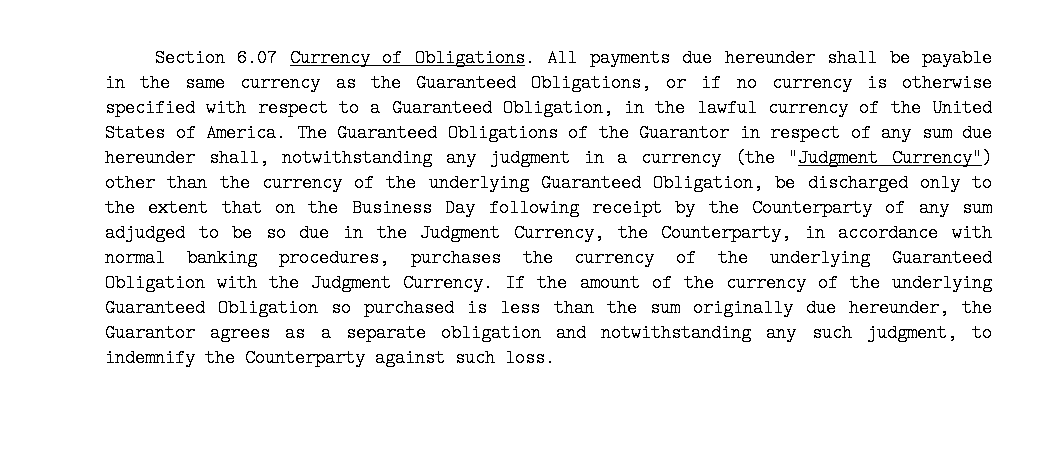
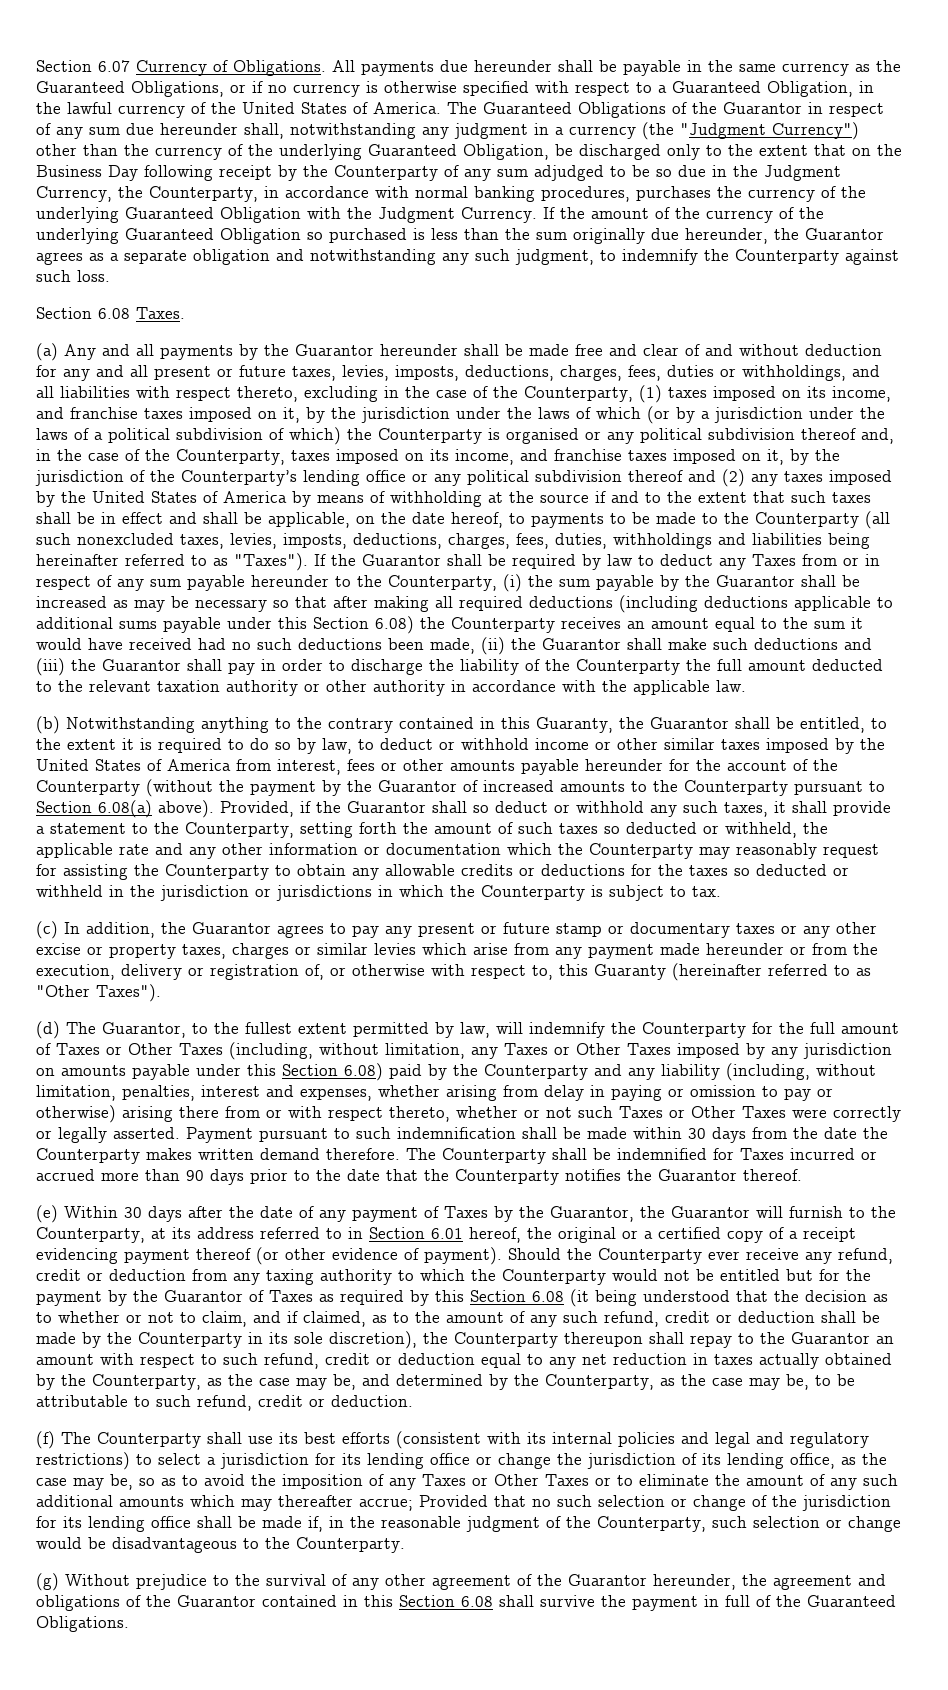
+ Section 6.08 Taxes.
+ (a) Any and all payments by the Guarantor hereunder shall be made free and clear of and without deduction for any and all present or future taxes, levies, imposts, deductions, charges, fees, duties or withholdings, and all liabilities with respect thereto, excluding in the case of the Counterparty, (1) taxes imposed on its income, and franchise taxes imposed on it, by the jurisdiction under the laws of which (or by a jurisdiction under the laws of a political subdivision of which) the Counterparty is organised or any political subdivision thereof and, in the case of the Counterparty, taxes imposed on its income, and franchise taxes imposed on it, by the jurisdiction of the Counterparty’s lending office or any political subdivision thereof and (2) any taxes imposed by the United States of America by means of withholding at the source if and to the extent that such taxes shall be in effect and shall be applicable, on the date hereof, to payments to be made to the Counterparty (all such nonexcluded taxes, levies, imposts, deductions, charges, fees, duties, withholdings and liabilities being hereinafter referred to as "Taxes"). If the Guarantor shall be required by law to deduct any Taxes from or in respect of any sum payable hereunder to the Counterparty, (i) the sum payable by the Guarantor shall be increased as may be necessary so that after making all required deductions (including deductions applicable to additional sums payable under this Section 6.08) the Counterparty receives an amount equal to the sum it would have received had no such deductions been made, (ii) the Guarantor shall make such deductions and (iii) the Guarantor shall pay in order to discharge the liability of the Counterparty the full amount deducted to the relevant taxation authority or other authority in accordance with the applicable law.
+ (b) Notwithstanding anything to the contrary contained in this Guaranty, the Guarantor shall be entitled, to the extent it is required to do so by law, to deduct or withhold income or other similar taxes imposed by the United States of America from interest, fees or other amounts payable hereunder for the account of the Counterparty (without the payment by the Guarantor of increased amounts to the Counterparty pursuant to Section 6.08(a) above). Provided, if the Guarantor shall so deduct or withhold any such taxes, it shall provide a statement to the Counterparty, setting forth the amount of such taxes so deducted or withheld, the applicable rate and any other information or documentation which the Counterparty may reasonably request for assisting the Counterparty to obtain any allowable credits or deductions for the taxes so deducted or withheld in the jurisdiction or jurisdictions in which the Counterparty is subject to tax.
+ (c) In addition, the Guarantor agrees to pay any present or future stamp or documentary taxes or any other excise or property taxes, charges or similar levies which arise from any payment made hereunder or from the execution, delivery or registration of, or otherwise with respect to, this Guaranty (hereinafter referred to as "Other Taxes").
+ (d) The Guarantor, to the fullest extent permitted by law, will indemnify the Counterparty for the full amount of Taxes or Other Taxes (including, without limitation, any Taxes or Other Taxes imposed by any jurisdiction on amounts payable under this Section 6.08) paid by the Counterparty and any liability (including, without limitation, penalties, interest and expenses, whether arising from delay in paying or omission to pay or otherwise) arising there from or with respect thereto, whether or not such Taxes or Other Taxes were correctly or legally asserted. Payment pursuant to such indemnification shall be made within 30 days from the date the Counterparty makes written demand therefore. The Counterparty shall be indemnified for Taxes incurred or accrued more than 90 days prior to the date that the Counterparty notifies the Guarantor thereof.
+ (e) Within 30 days after the date of any payment of Taxes by the Guarantor, the Guarantor will furnish to the Counterparty, at its address referred to in Section 6.01 hereof, the original or a certified copy of a receipt evidencing payment thereof (or other evidence of payment). Should the Counterparty ever receive any refund, credit or deduction from any taxing authority to which the Counterparty would not be entitled but for the payment by the Guarantor of Taxes as required by this Section 6.08 (it being understood that the decision as to whether or not to claim, and if claimed, as to the amount of any such refund, credit or deduction shall be made by the Counterparty in its sole discretion), the Counterparty thereupon shall repay to the Guarantor an amount with respect to such refund, credit or deduction equal to any net reduction in taxes actually obtained by the Counterparty, as the case may be, and determined by the Counterparty, as the case may be, to be attributable to such refund, credit or deduction.
+ (f) The Counterparty shall use its best efforts (consistent with its internal policies and legal and regulatory restrictions) to select a jurisdiction for its lending office or change the jurisdiction of its lending office, as the case may be, so as to avoid the imposition of any Taxes or Other Taxes or to eliminate the amount of any such additional amounts which may thereafter accrue; Provided that no such selection or change of the jurisdiction for its lending office shall be made if, in the reasonable judgment of the Counterparty, such selection or change would be disadvantageous to the Counterparty.
+ (g) Without prejudice to the survival of any other agreement of the Guarantor hereunder, the agreement and obligations of the Guarantor contained in this Section 6.08 shall survive the payment in full of the Guaranteed Obligations.

